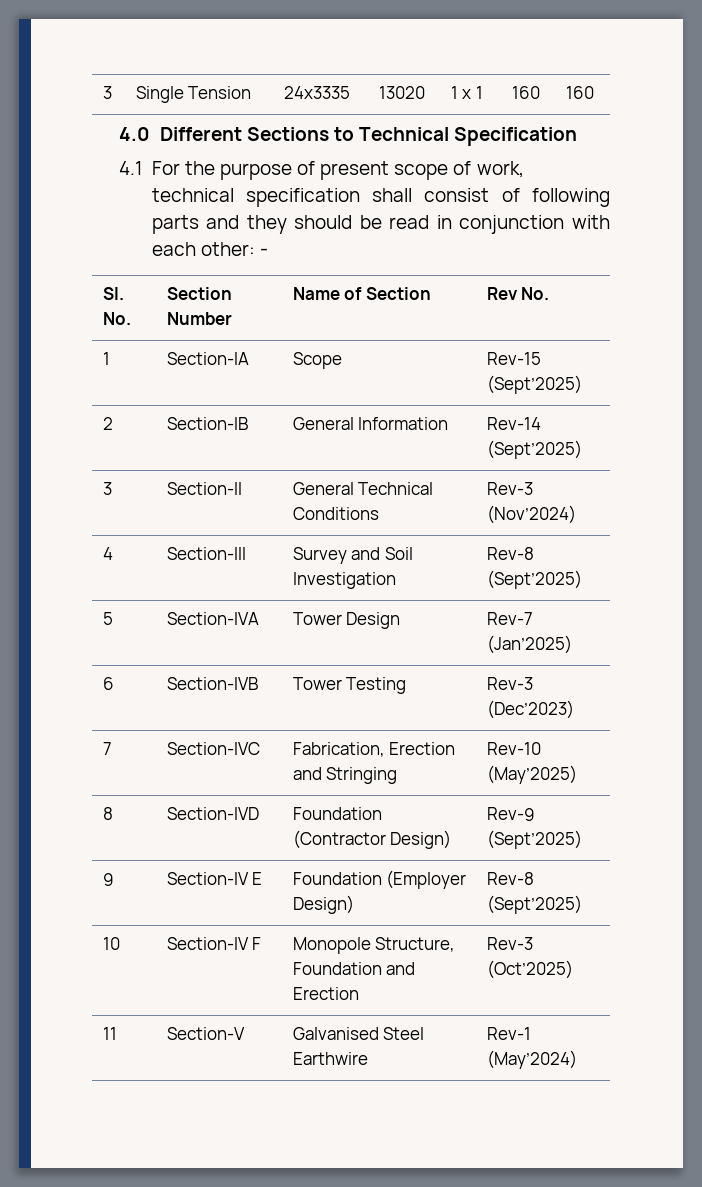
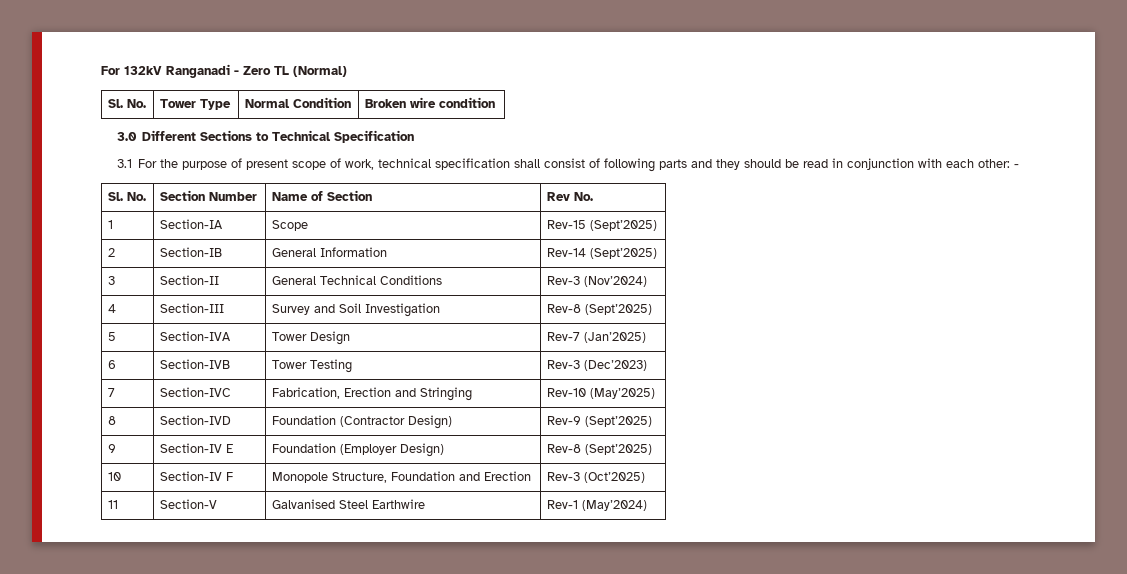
- 3 | Single Tension | 24x3335 | 13020 | 1 x 1 | 160 | 160
- 4.0 Different Sections to Technical Specification
+ For 132kV Ranganadi - Zero TL (Normal)
+ Sl. No. | Tower Type | Normal Condition | Broken wire condition
+ 3.0 Different Sections to Technical Specification
- 4.1 For the purpose of present scope of work, technical specification shall consist of following parts and they should be read in conjunction with each other: -
+ 3.1 For the purpose of present scope of work, technical specification shall consist of following parts and they should be read in conjunction with each other: -

